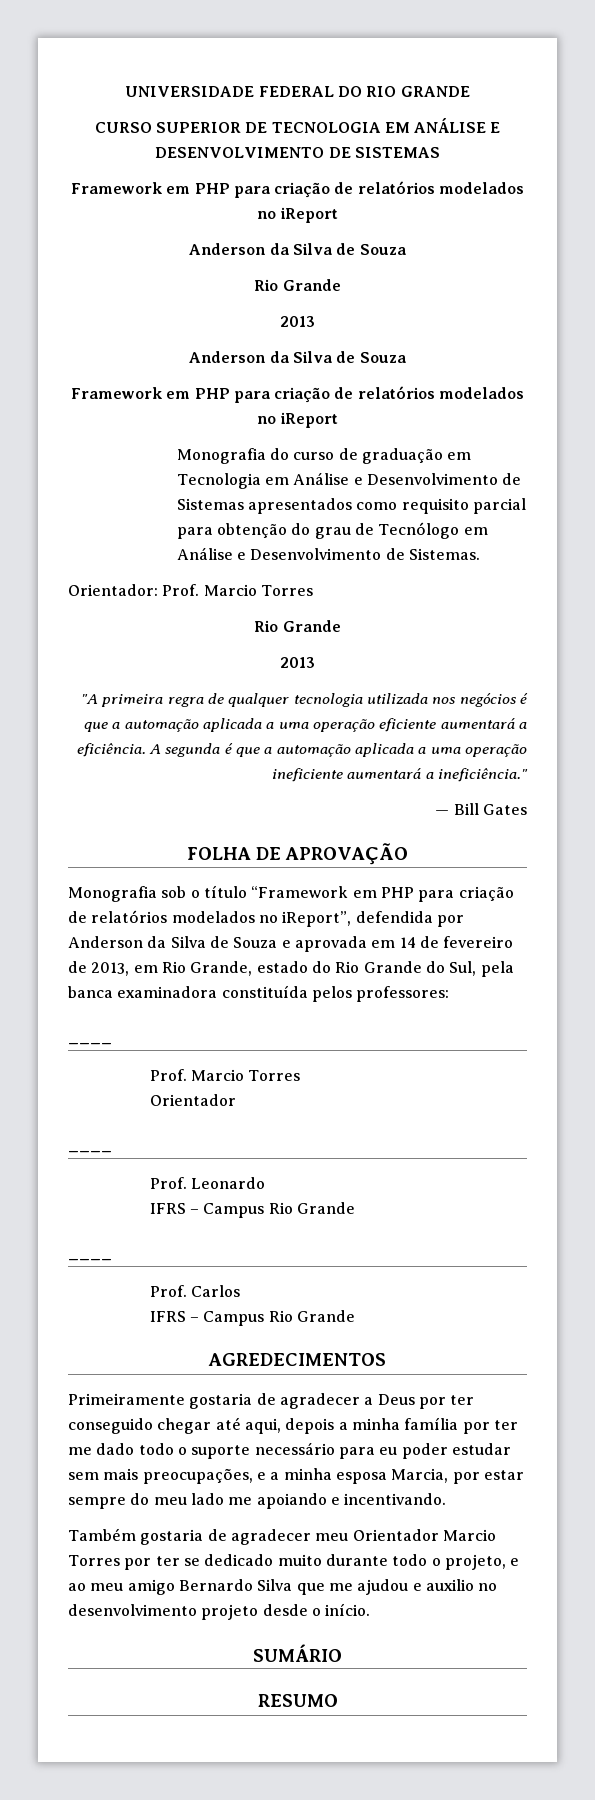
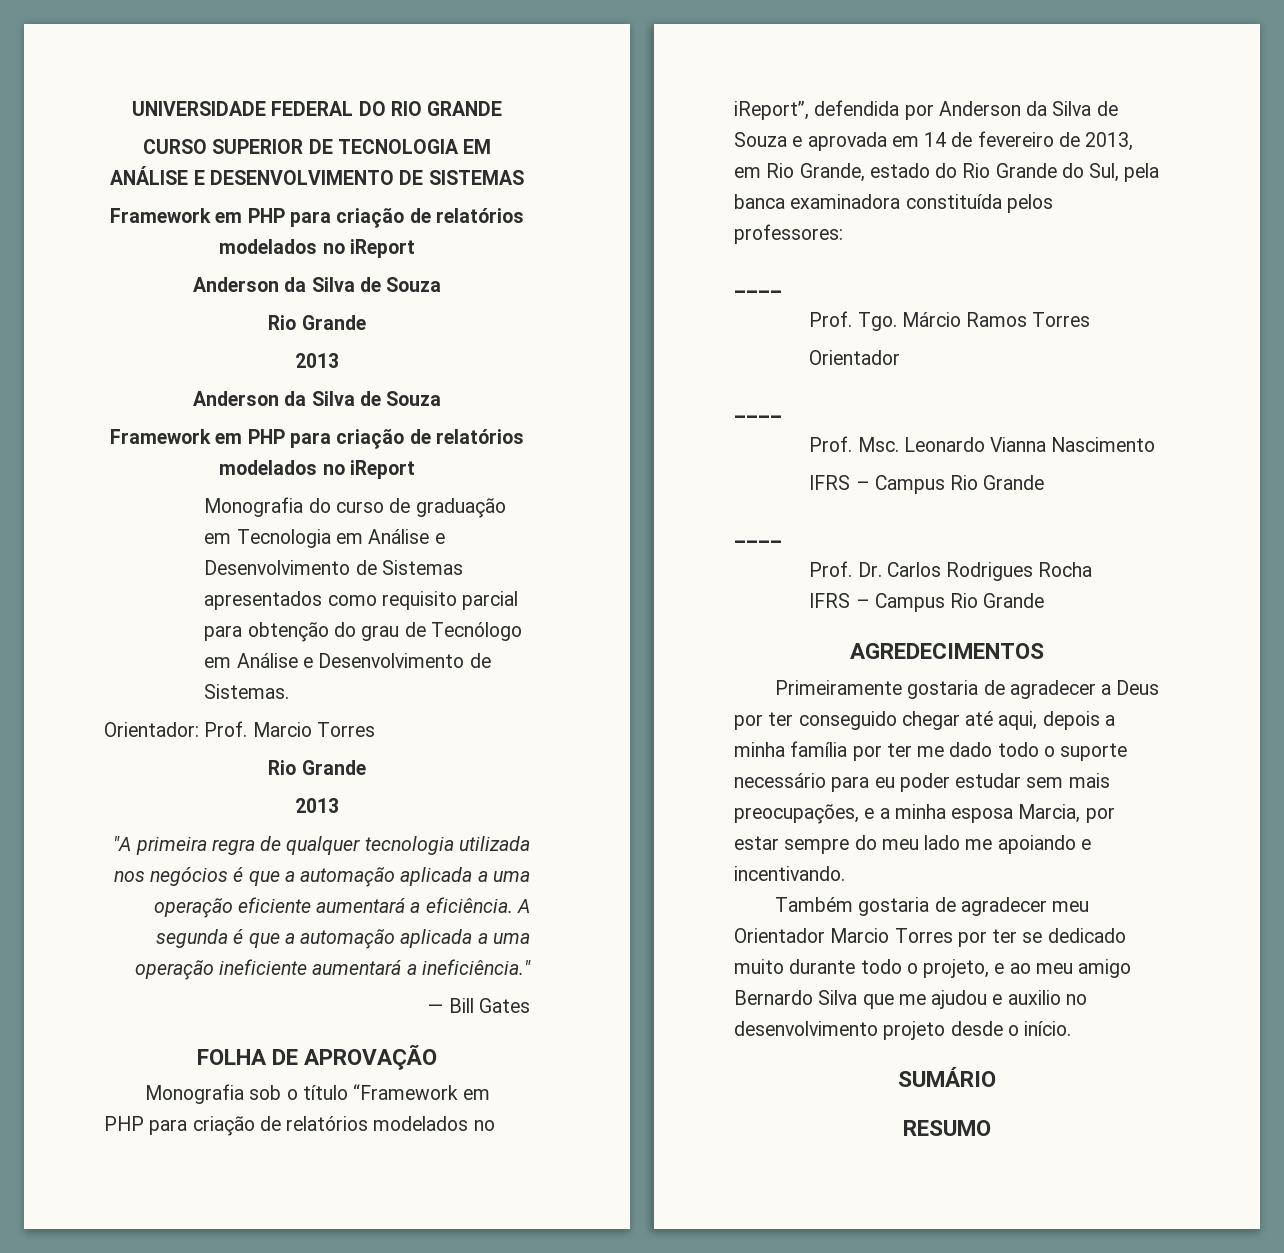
  Monografia sob o título “Framework em PHP para criação de relatórios modelados no iReport”, defendida por Anderson da Silva de Souza e aprovada em 14 de fevereiro de 2013, em Rio Grande, estado do Rio Grande do Sul, pela banca examinadora constituída pelos professores:
  ____
- Prof. Marcio Torres
+ Prof. Tgo. Márcio Ramos Torres
- Prof. Leonardo
+ Prof. Msc. Leonardo Vianna Nascimento
- Prof. Carlos
+ Prof. Dr. Carlos Rodrigues Rocha

